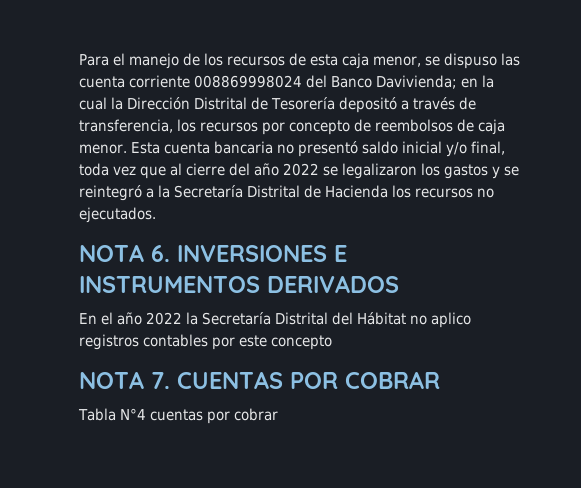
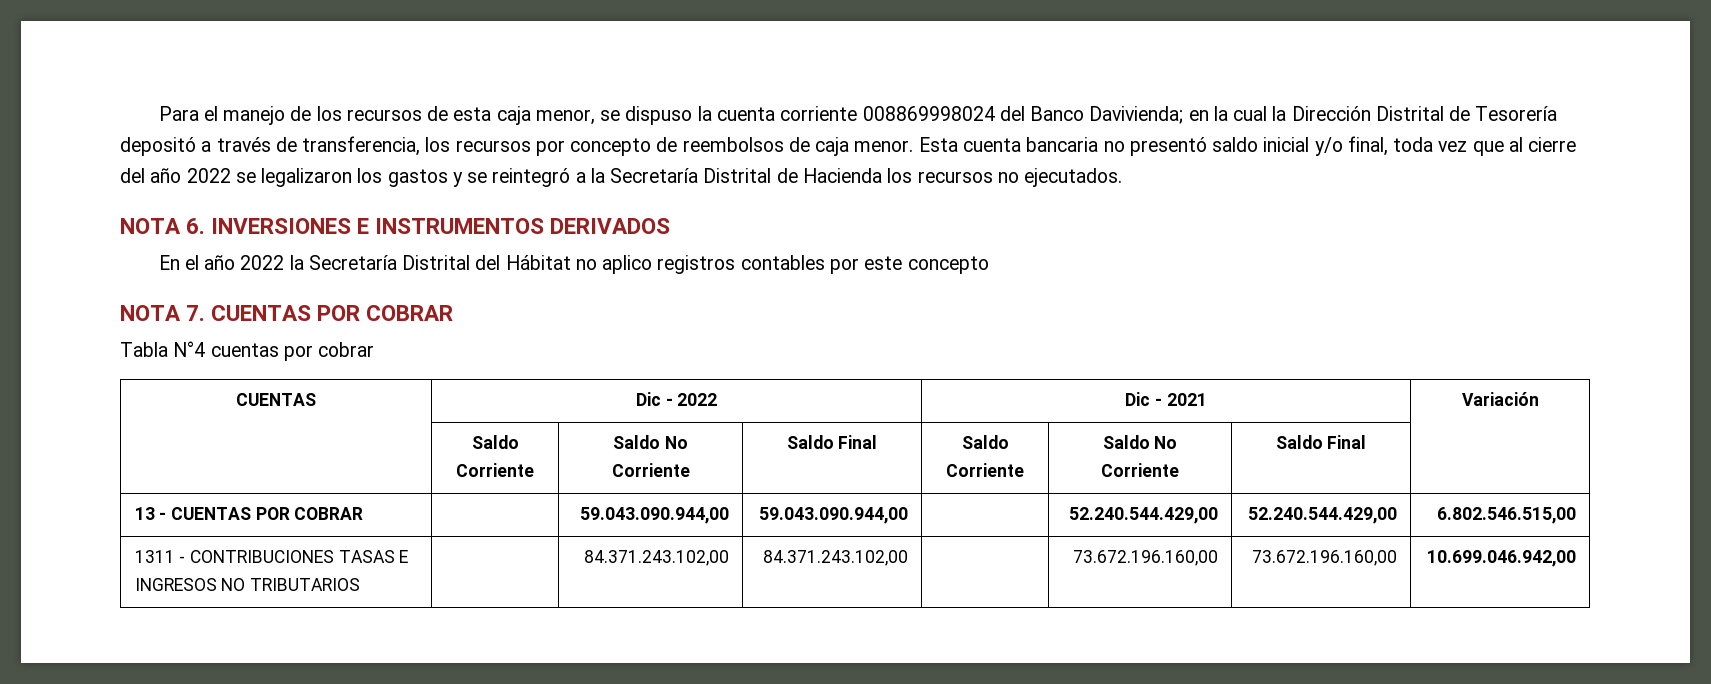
- Para el manejo de los recursos de esta caja menor, se dispuso las cuenta corriente 008869998024 del Banco Davivienda; en la cual la Dirección Distrital de Tesorería depositó a través de transferencia, los recursos por concepto de reembolsos de caja menor.
+ Para el manejo de los recursos de esta caja menor, se dispuso la cuenta corriente 008869998024 del Banco Davivienda; en la cual la Dirección Distrital de Tesorería depositó a través de transferencia, los recursos por concepto de reembolsos de caja menor.
+ CUENTAS | Dic - 2022 | Dic - 2021 | Variación
+ | Saldo Corriente | Saldo No Corriente | Saldo Final | Saldo Corriente | Saldo No Corriente | Saldo Final |
+ 13 - CUENTAS POR COBRAR | | 59.043.090.944,00 | 59.043.090.944,00 | | 52.240.544.429,00 | 52.240.544.429,00 | 6.802.546.515,00
+ 1311 - CONTRIBUCIONES TASAS E INGRESOS NO TRIBUTARIOS | | 84.371.243.102,00 | 84.371.243.102,00 | | 73.672.196.160,00 | 73.672.196.160,00 | 10.699.046.942,00

